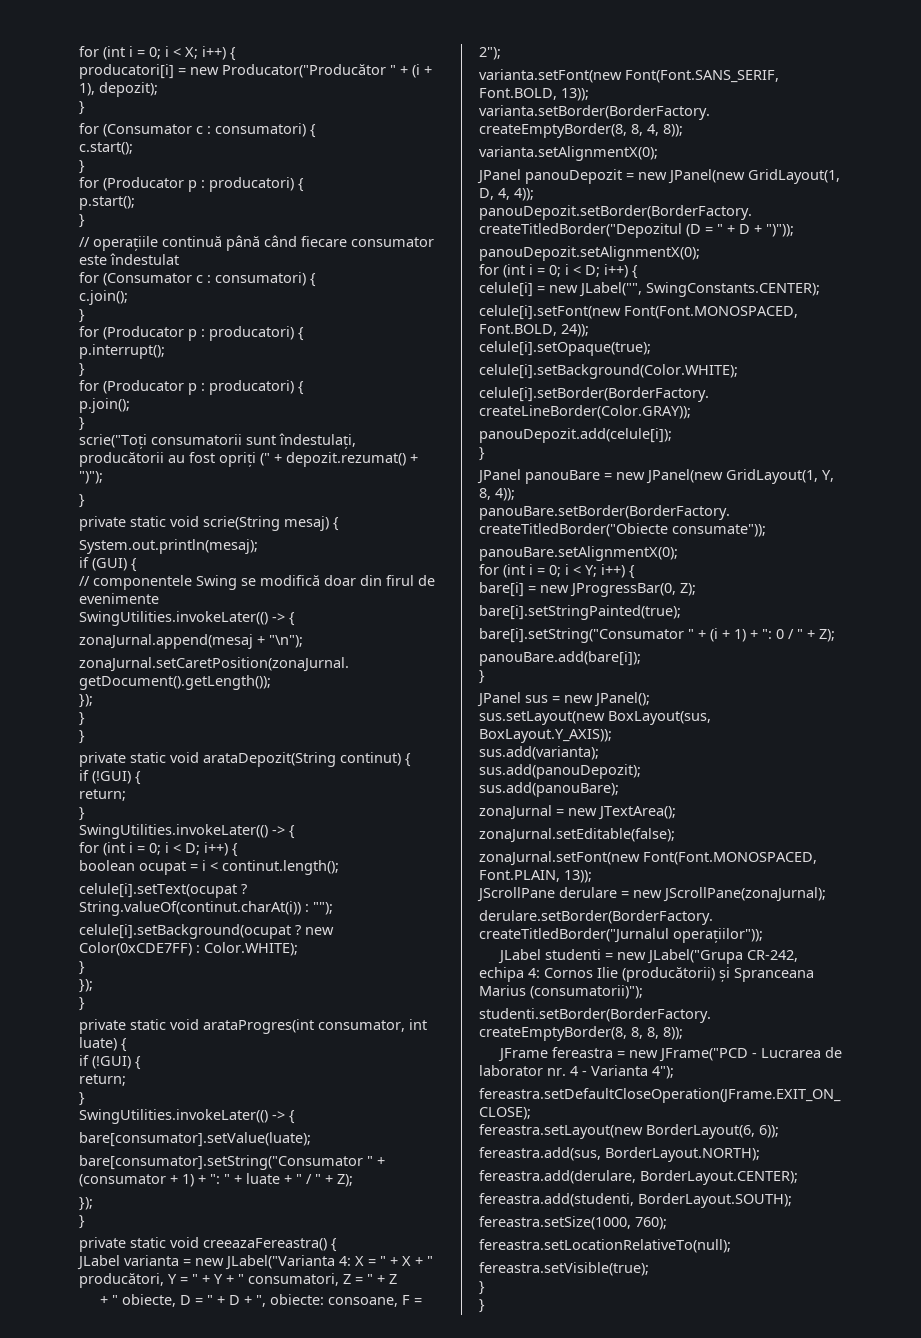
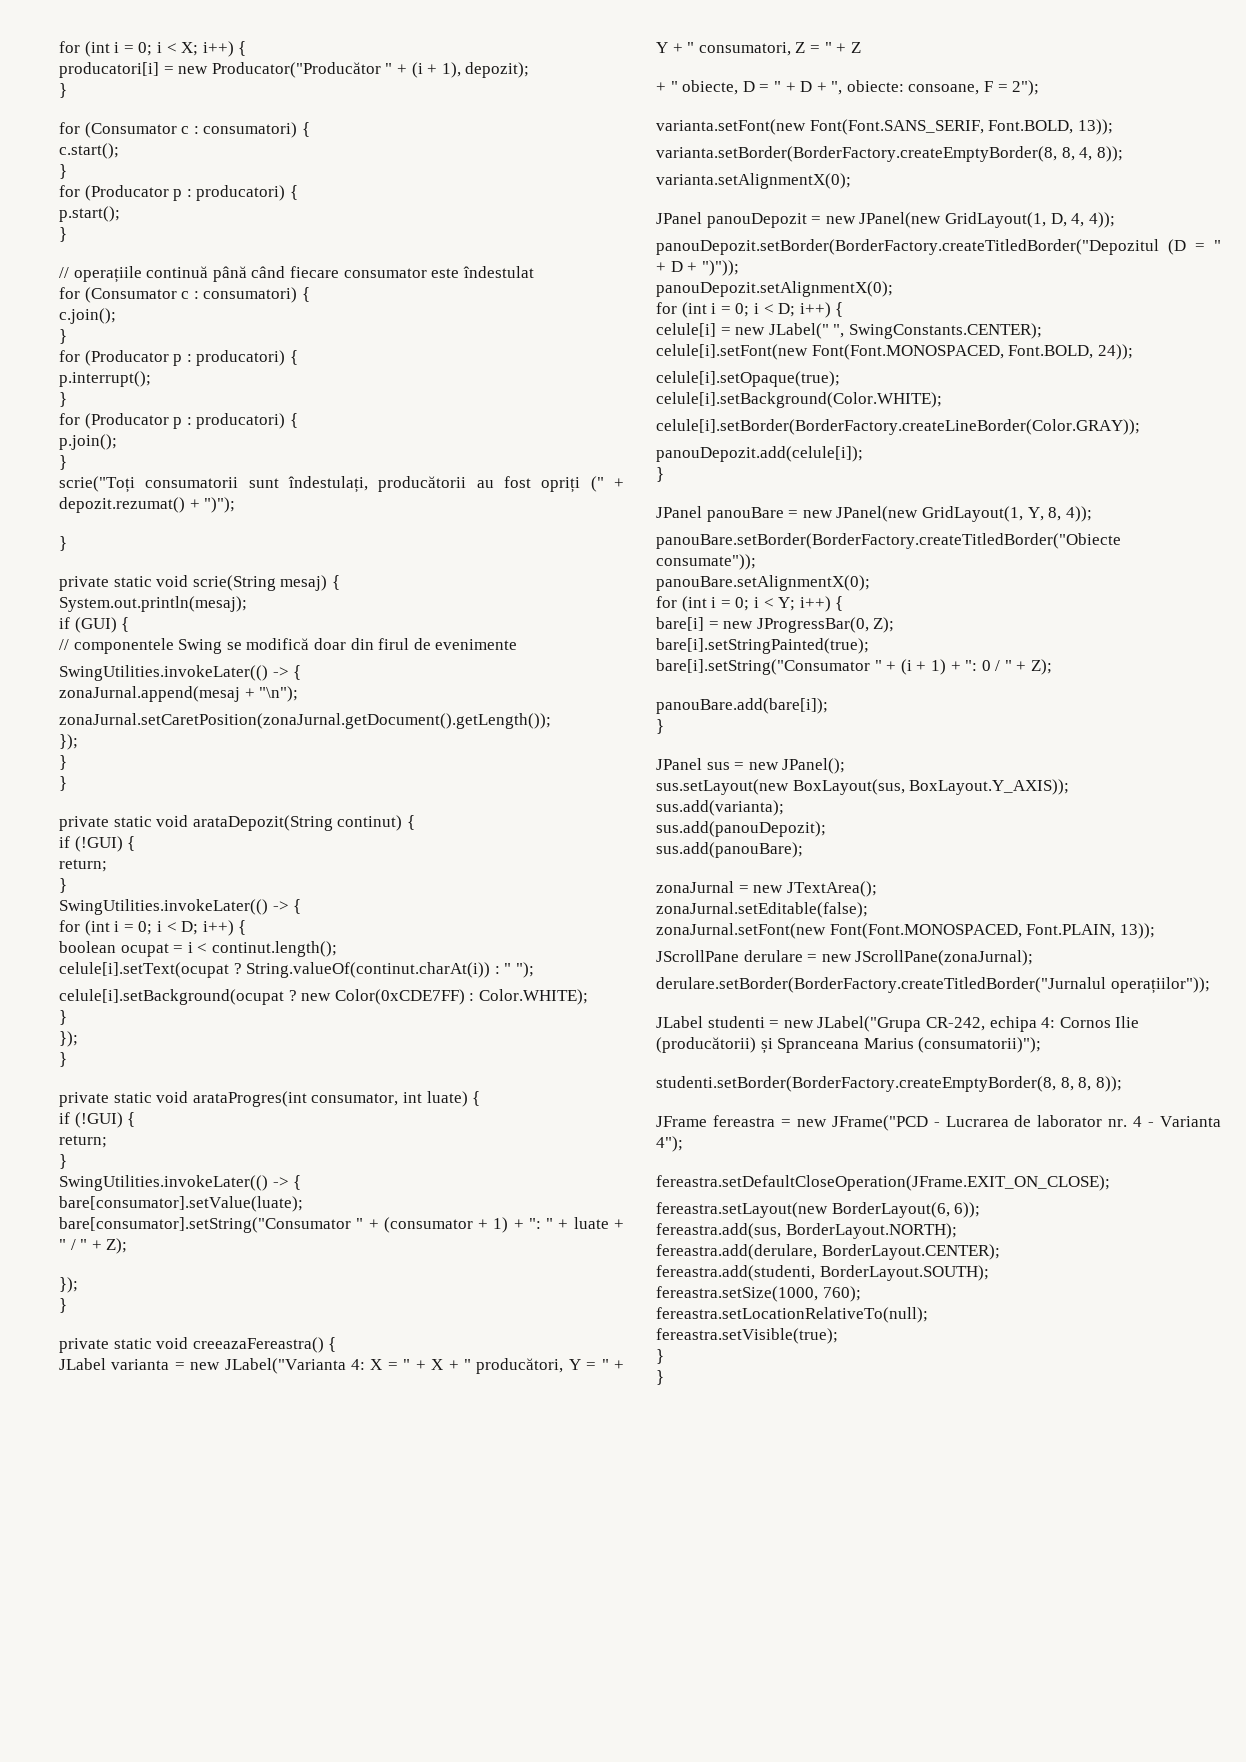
- String.valueOf(continut.charAt(i)) : "");
+ String.valueOf(continut.charAt(i)) : " ");
- celule[i] = new JLabel("", SwingConstants.CENTER);
+ celule[i] = new JLabel(" ", SwingConstants.CENTER);

